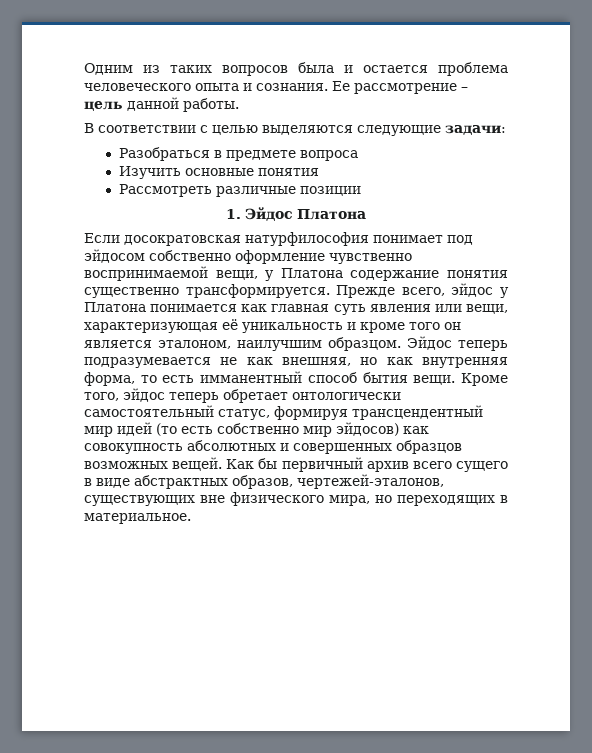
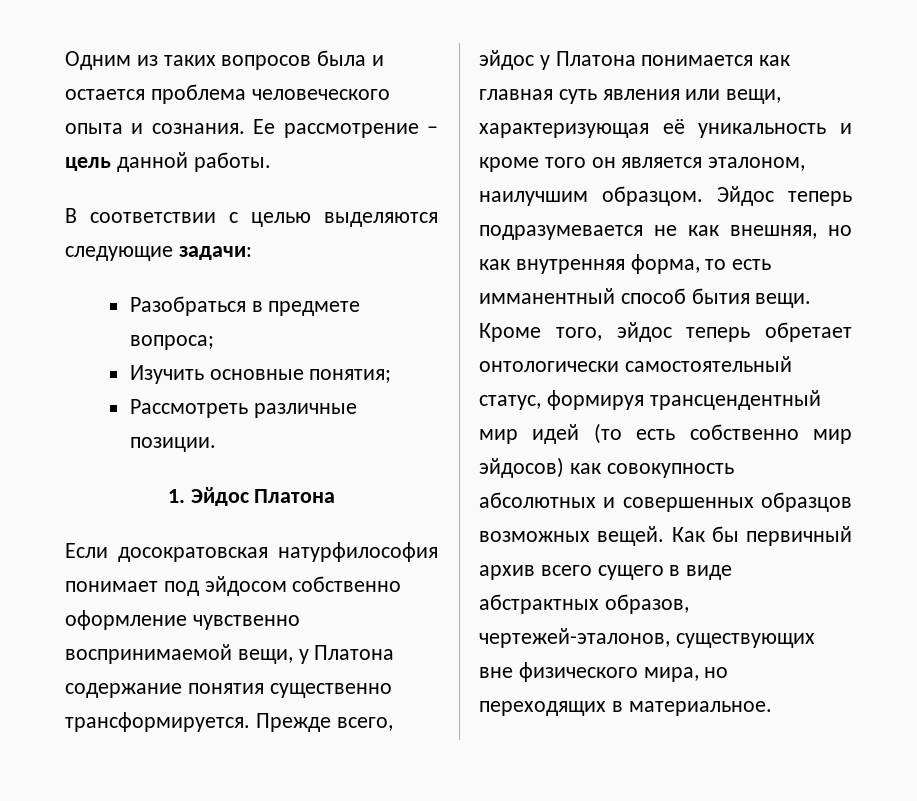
- Разобраться в предмете вопроса
+ Разобраться в предмете вопроса;
- Изучить основные понятия
+ Изучить основные понятия;
- Рассмотреть различные позиции
+ Рассмотреть различные позиции.

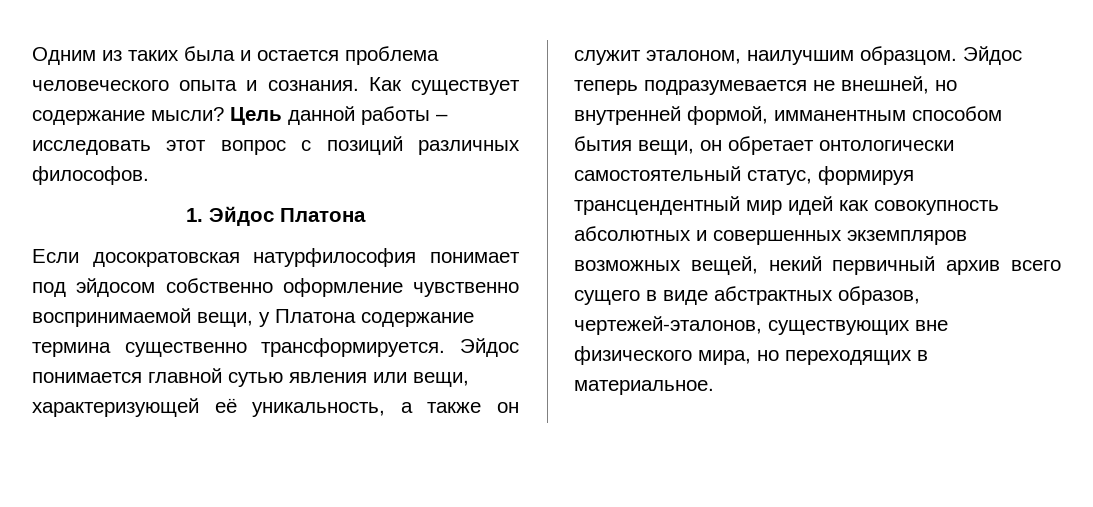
- Одним из таких вопросов была и остается проблема человеческого опыта и сознания.
+ Одним из таких была и остается проблема человеческого опыта и сознания.
- Ее рассмотрение – цель данной работы.
- В соответствии с целью выделяются следующие задачи:
- Разобраться в предмете вопроса;
- Изучить основные понятия;
- Рассмотреть различные позиции.
+ Как существует содержание мысли? Цель данной работы – исследовать этот вопрос с позиций различных философов.
- Если досократовская натурфилософия понимает под эйдосом собственно оформление чувственно воспринимаемой вещи, у Платона содержание понятия существенно трансформируется.
+ Если досократовская натурфилософия понимает под эйдосом собственно оформление чувственно воспринимаемой вещи, у Платона содержание термина существенно трансформируется.
- Прежде всего, эйдос у Платона понимается как главная суть явления или вещи, характеризующая её уникальность и кроме того он является эталоном, наилучшим образцом.
+ Эйдос понимается главной сутью явления или вещи, характеризующей её уникальность, а также он служит эталоном, наилучшим образцом.
- Эйдос теперь подразумевается не как внешняя, но как внутренняя форма, то есть имманентный способ бытия вещи. Кроме того, эйдос теперь обретает онтологически самостоятельный статус, формируя трансцендентный мир идей (то есть собственно мир эйдосов) как совокупность абсолютных и совершенных образцов возможных вещей. Как бы первичный архив всего сущего в виде абстрактных образов, чертежей-эталонов, существующих вне физического мира, но переходящих в материальное.
+ Эйдос теперь подразумевается не внешней, но внутренней формой, имманентным способом бытия вещи, он обретает онтологически самостоятельный статус, формируя трансцендентный мир идей как совокупность абсолютных и совершенных экземпляров возможных вещей, некий первичный архив всего сущего в виде абстрактных образов, чертежей-эталонов, существующих вне физического мира, но переходящих в материальное.

